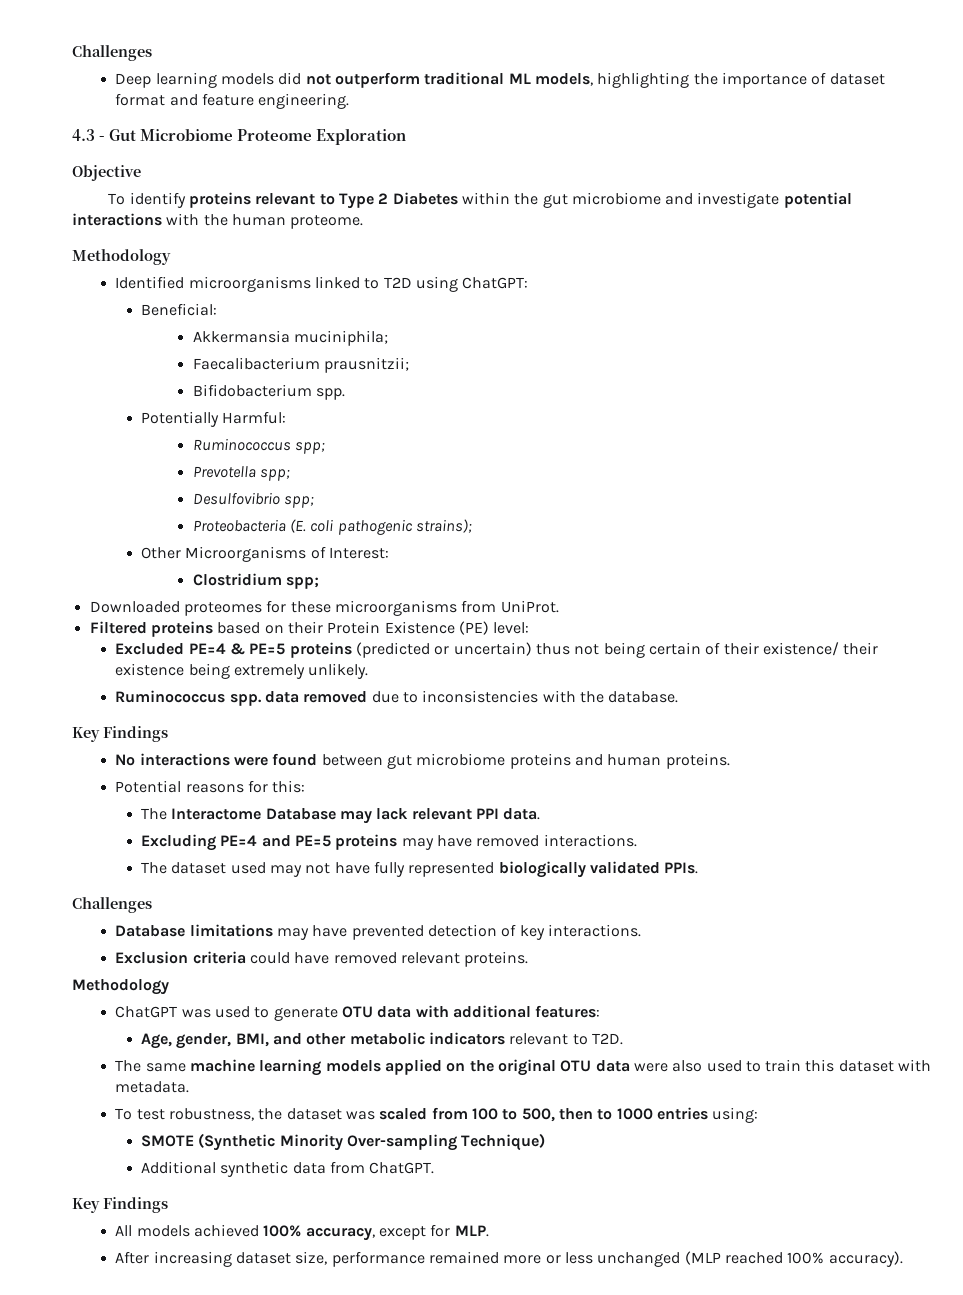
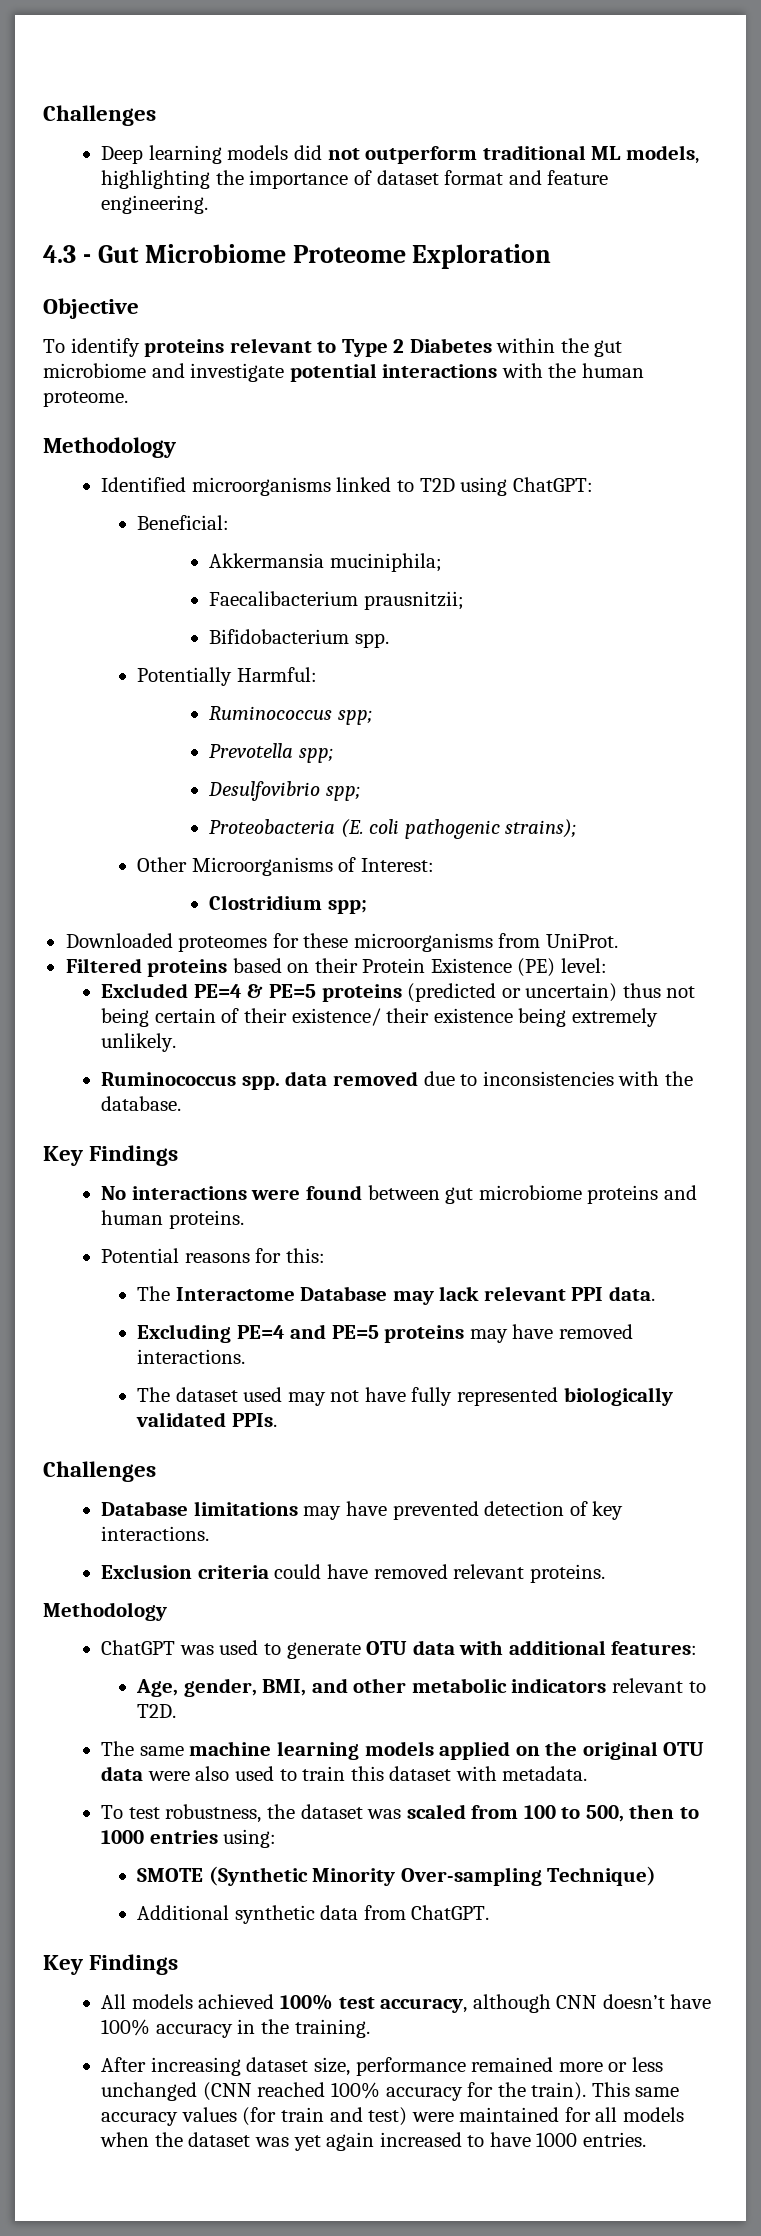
- All models achieved 100% accuracy, except for MLP.
+ All models achieved 100% test accuracy, although CNN doesn’t have 100% accuracy in the training.
- After increasing dataset size, performance remained more or less unchanged (MLP reached 100% accuracy).
+ After increasing dataset size, performance remained more or less unchanged (CNN reached 100% accuracy for the train). This same accuracy values (for train and test) were maintained for all models when the dataset was yet again increased to have 1000 entries.

